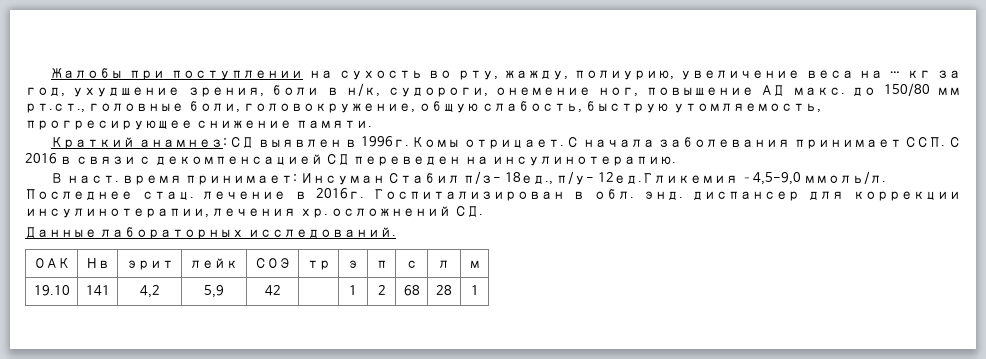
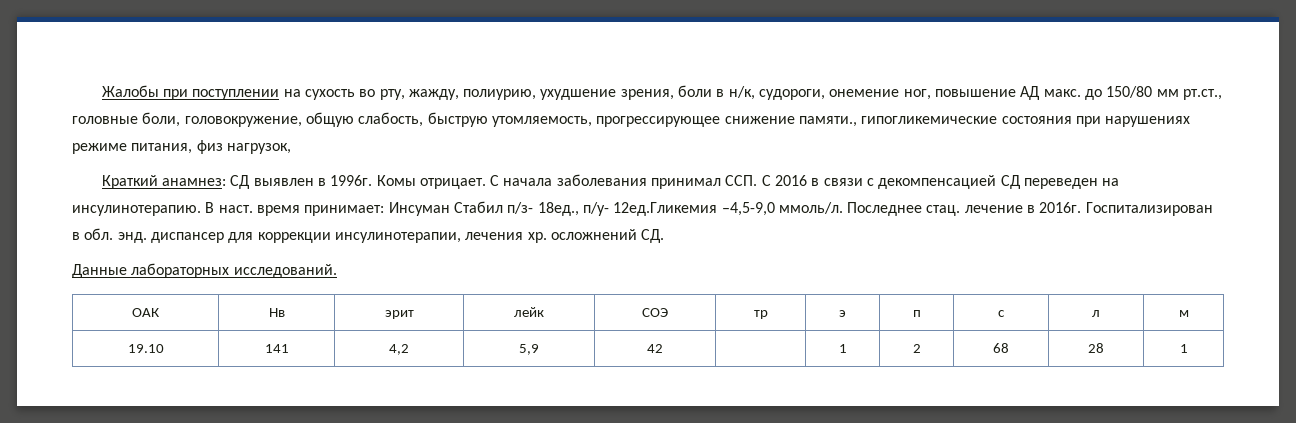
- Жалобы при поступлении на сухость во рту, жажду, полиурию, увеличение веса на … кг за год, ухудшение зрения, боли в н/к, судороги, онемение ног, повышение АД макс. до 150/80 мм рт.ст., головные боли, головокружение, общую слабость, быструю утомляемость, прогресирующее снижение памяти.
+ Жалобы при поступлении на сухость во рту, жажду, полиурию, ухудшение зрения, боли в н/к, судороги, онемение ног, повышение АД макс. до 150/80 мм рт.ст., головные боли, головокружение, общую слабость, быструю утомляемость, прогрессирующее снижение памяти., гипогликемические состояния при нарушениях режиме питания, физ нагрузок,
- С начала заболевания принимает ССП. С 2016 в связи с декомпенсацией СД переведен на инсулинотерапию.
- В наст. время принимает: Инсуман Стабил п/з- 18ед., п/у- 12ед.Гликемия –4,5-9,0 ммоль/л.
+ С начала заболевания принимал ССП. С 2016 в связи с декомпенсацией СД переведен на инсулинотерапию. В наст. время принимает: Инсуман Стабил п/з- 18ед., п/у- 12ед.Гликемия –4,5-9,0 ммоль/л.

